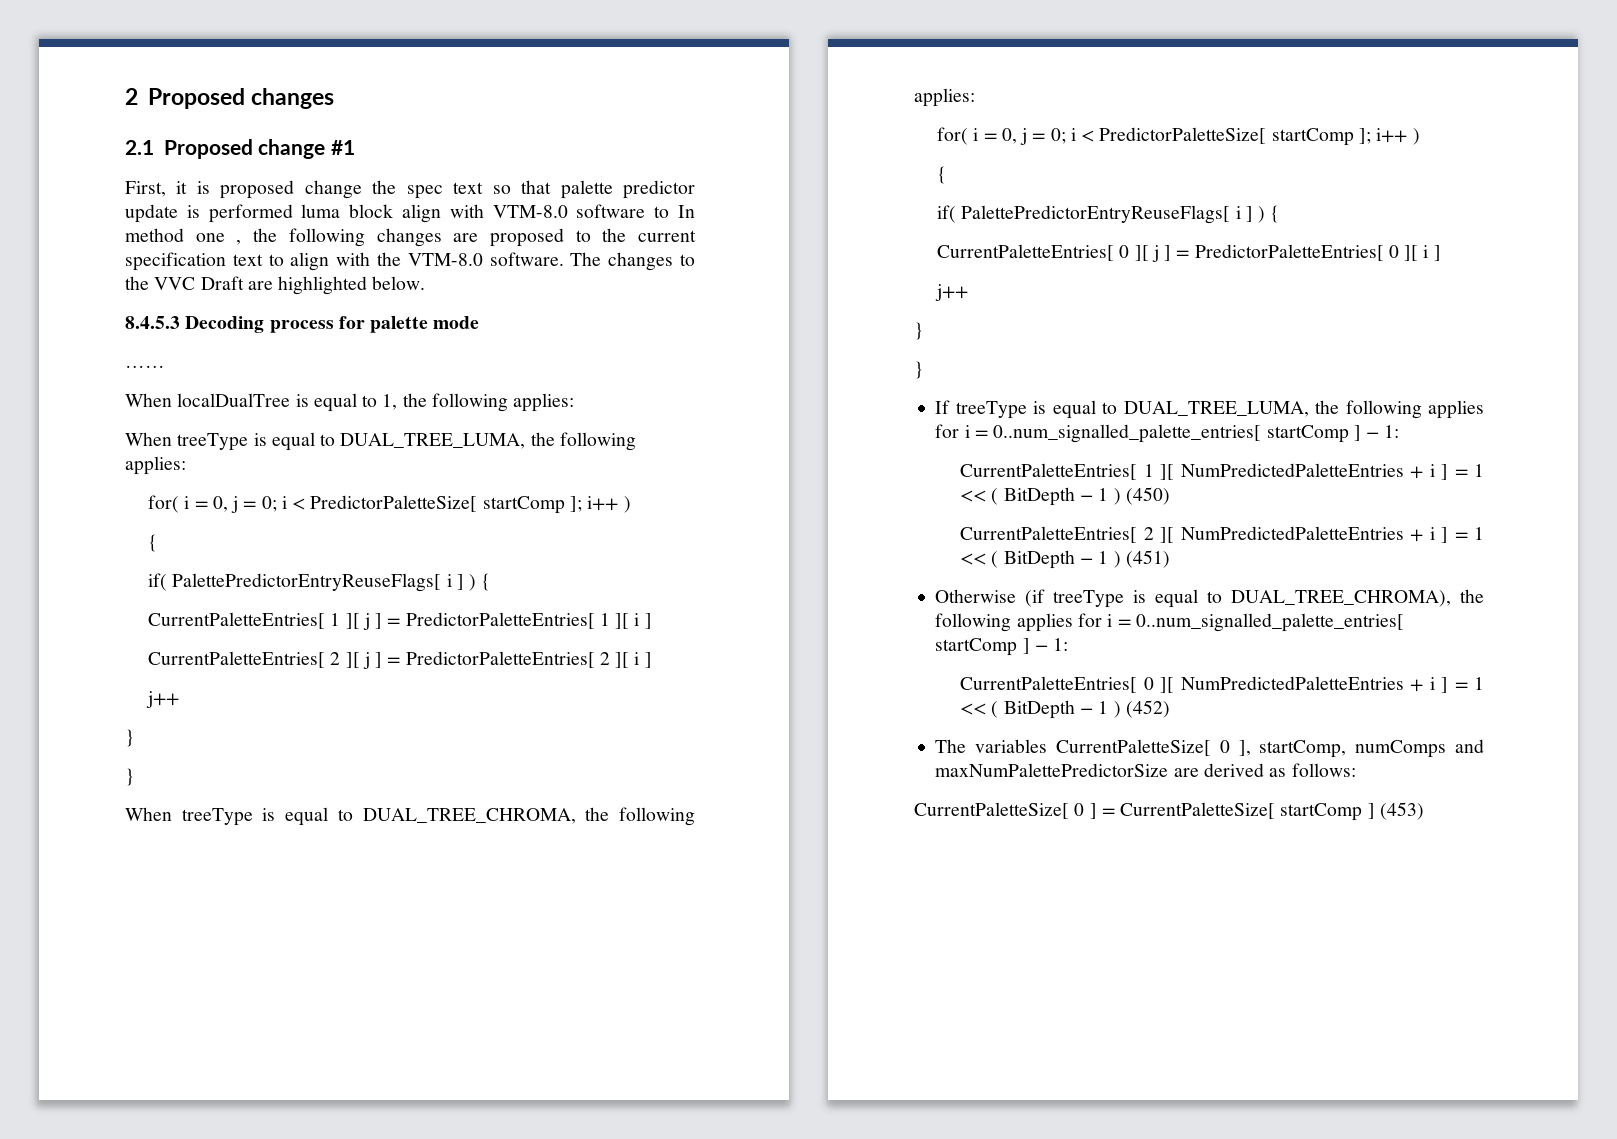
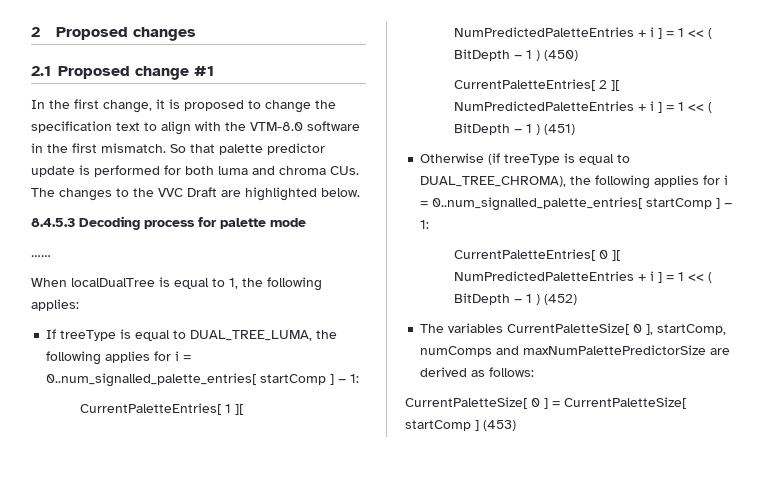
- First, it is proposed change the spec text so that palette predictor update is performed luma block align with VTM-8.0 software to In method one , the following changes are proposed to the current specification text to align with the VTM-8.0 software. The changes to the VVC Draft are highlighted below.
+ In the first change, it is proposed to change the specification text to align with the VTM-8.0 software in the first mismatch. So that palette predictor update is performed for both luma and chroma CUs. The changes to the VVC Draft are highlighted below.
- When treeType is equal to DUAL_TREE_LUMA, the following applies:
- for( i = 0, j = 0; i < PredictorPaletteSize[ startComp ]; i++ )
- {
- if( PalettePredictorEntryReuseFlags[ i ] ) {
- CurrentPaletteEntries[ 1 ][ j ] = PredictorPaletteEntries[ 1 ][ i ]
- CurrentPaletteEntries[ 2 ][ j ] = PredictorPaletteEntries[ 2 ][ i ]
- j++
- }
- }
- When treeType is equal to DUAL_TREE_CHROMA, the following applies:
- for( i = 0, j = 0; i < PredictorPaletteSize[ startComp ]; i++ )
- {
- if( PalettePredictorEntryReuseFlags[ i ] ) {
- CurrentPaletteEntries[ 0 ][ j ] = PredictorPaletteEntries[ 0 ][ i ]
- j++
- }
- }

